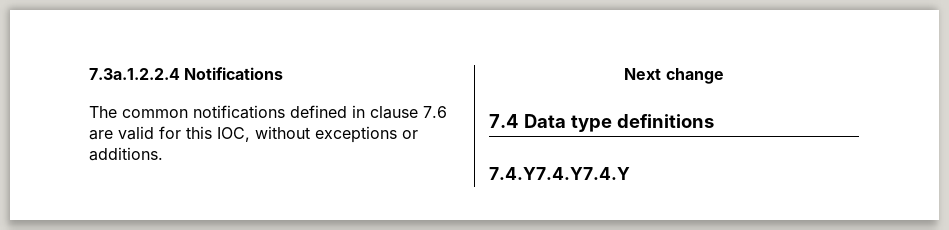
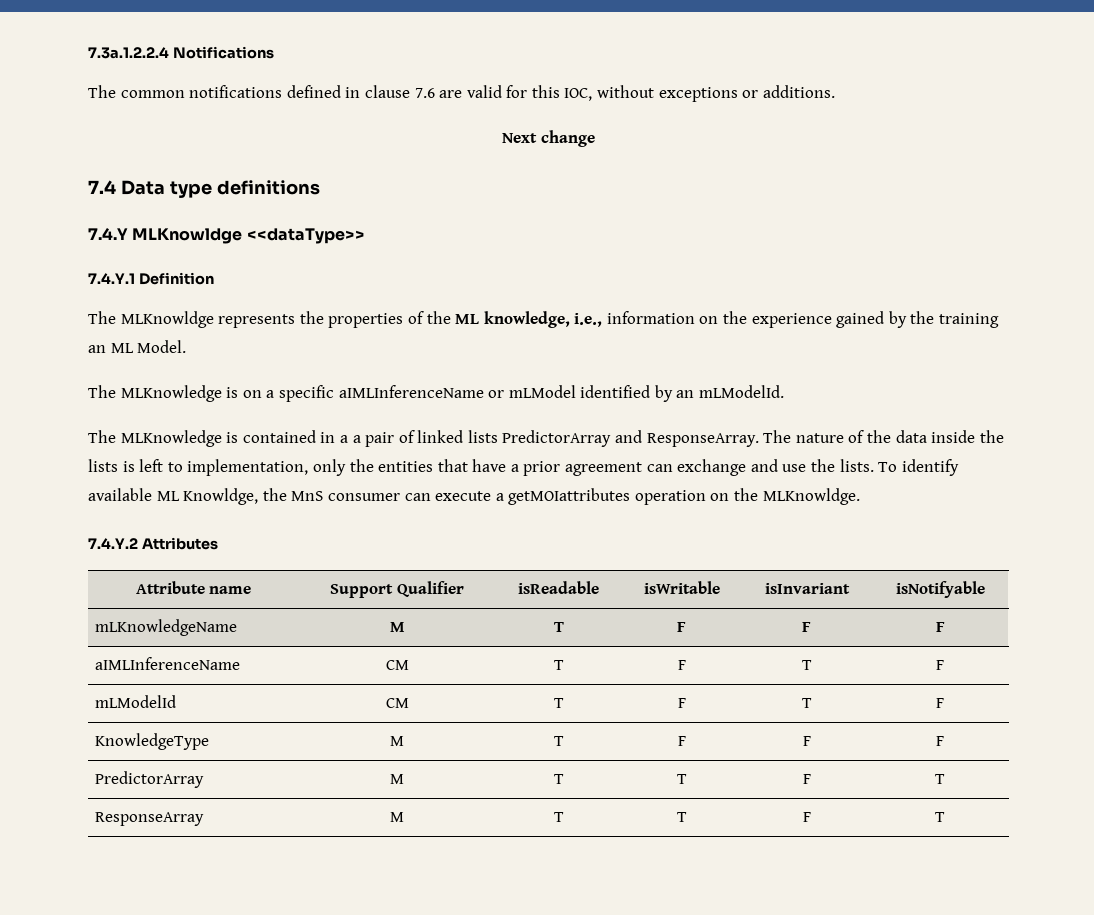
- 7.4.Y7.4.Y7.4.Y
+ 7.4.Y MLKnowldge <<dataType>>
+ 7.4.Y.1 Definition
+ The MLKnowldge represents the properties of the ML knowledge, i.e., information on the experience gained by the training an ML Model.
+ The MLKnowledge is on a specific aIMLInferenceName or mLModel identified by an mLModelId.
+ The MLKnowledge is contained in a a pair of linked lists PredictorArray and ResponseArray. The nature of the data inside the lists is left to implementation, only the entities that have a prior agreement can exchange and use the lists. To identify available ML Knowldge, the MnS consumer can execute a getMOIattributes operation on the MLKnowldge.
+ 7.4.Y.2 Attributes
+ Attribute name | Support Qualifier | isReadable | isWritable | isInvariant | isNotifyable
+ mLKnowledgeName | M | T | F | F | F
+ aIMLInferenceName | CM | T | F | T | F
+ mLModelId | CM | T | F | T | F
+ KnowledgeType | M | T | F | F | F
+ PredictorArray | M | T | T | F | T
+ ResponseArray | M | T | T | F | T

